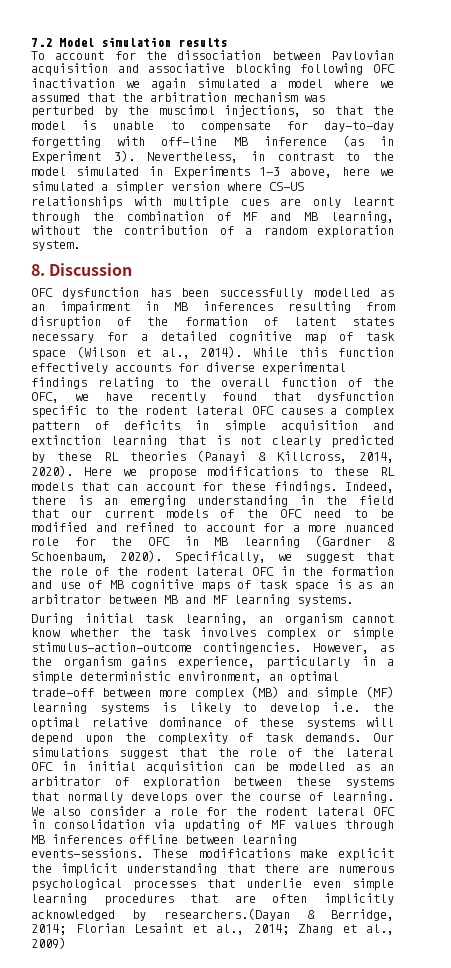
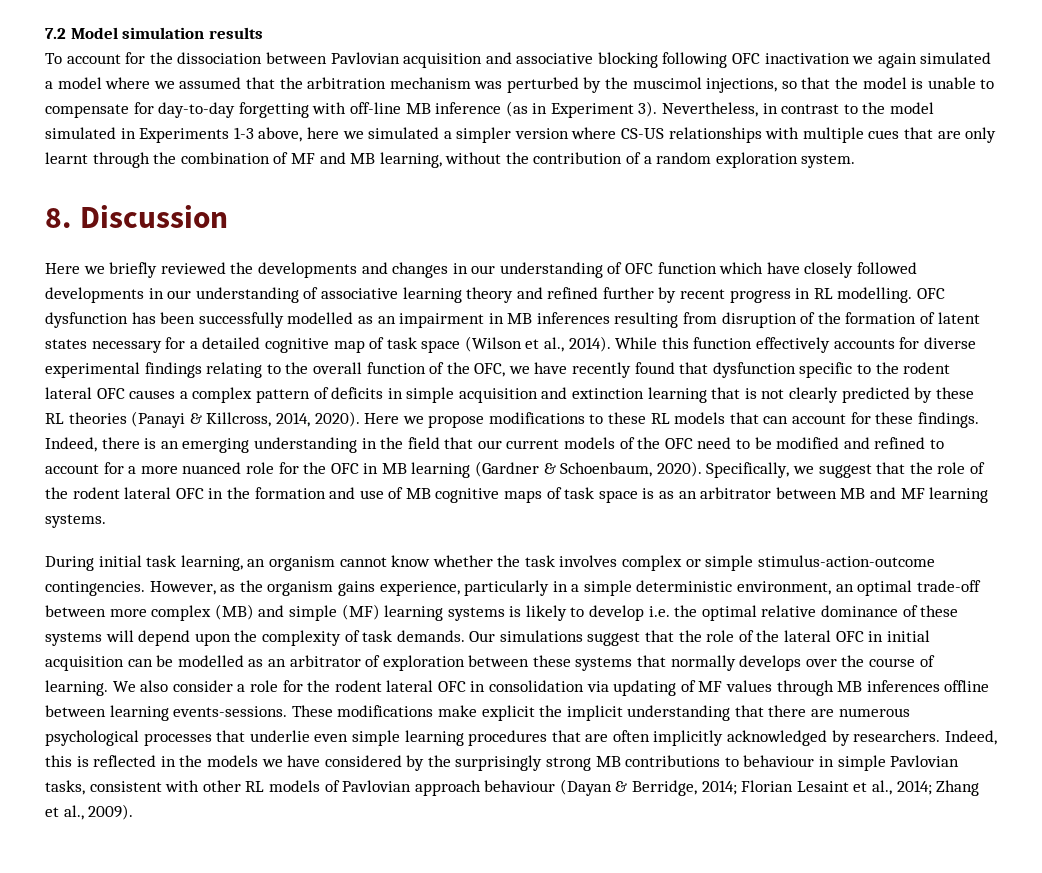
- Nevertheless, in contrast to the model simulated in Experiments 1-3 above, here we simulated a simpler version where CS-US relationships with multiple cues are only learnt through the combination of MF and MB learning, without the contribution of a random exploration system.
+ Nevertheless, in contrast to the model simulated in Experiments 1-3 above, here we simulated a simpler version where CS-US relationships with multiple cues that are only learnt through the combination of MF and MB learning, without the contribution of a random exploration system.
+ Here we briefly reviewed the developments and changes in our understanding of OFC function which have closely followed developments in our understanding of associative learning theory and refined further by recent progress in RL modelling.
- These modifications make explicit the implicit understanding that there are numerous psychological processes that underlie even simple learning procedures that are often implicitly acknowledged by researchers.(Dayan & Berridge, 2014; Florian Lesaint et al., 2014; Zhang et al., 2009)
+ These modifications make explicit the implicit understanding that there are numerous psychological processes that underlie even simple learning procedures that are often implicitly acknowledged by researchers. Indeed, this is reflected in the models we have considered by the surprisingly strong MB contributions to behaviour in simple Pavlovian tasks, consistent with other RL models of Pavlovian approach behaviour (Dayan & Berridge, 2014; Florian Lesaint et al., 2014; Zhang et al., 2009).

